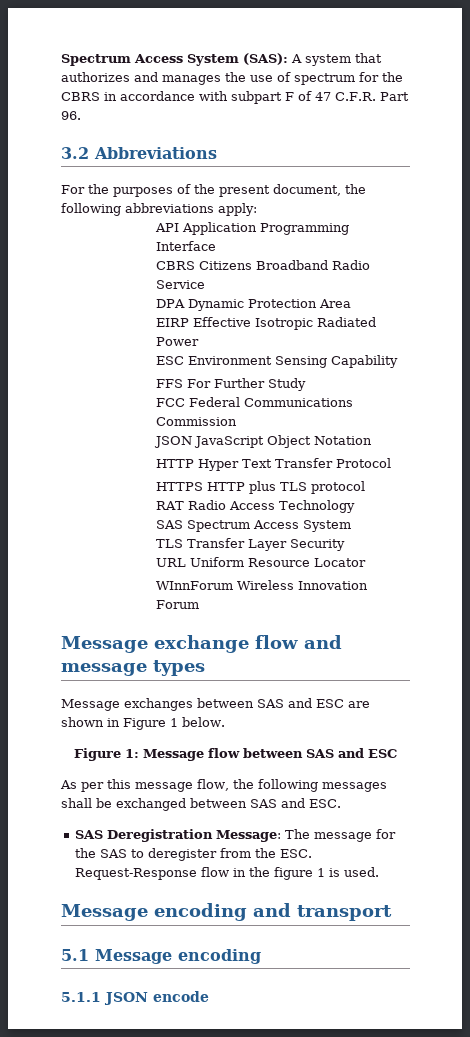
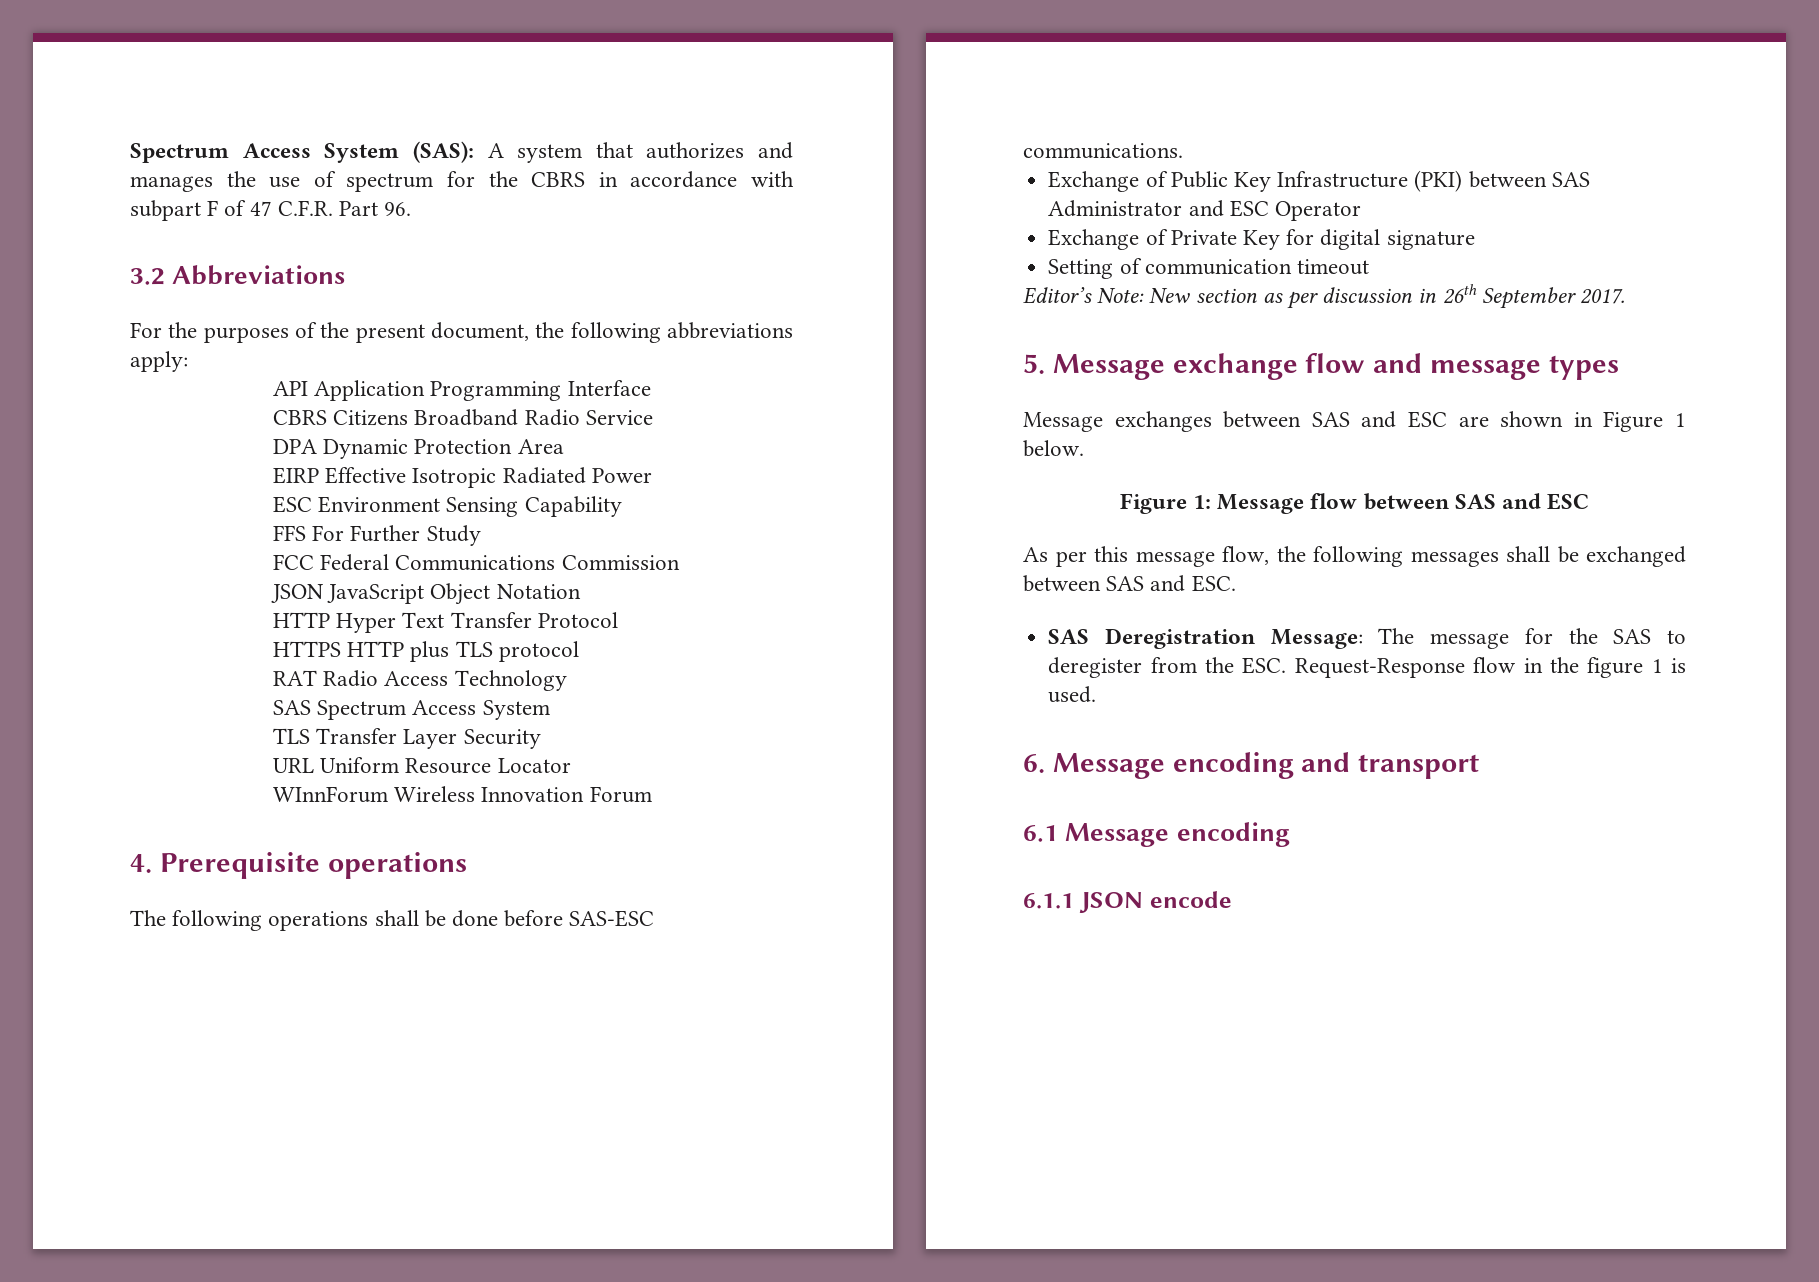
- Message exchange flow and message types
+ 4. Prerequisite operations
+ The following operations shall be done before SAS-ESC communications.
+ Exchange of Public Key Infrastructure (PKI) between SAS Administrator and ESC Operator
+ Exchange of Private Key for digital signature
+ Setting of communication timeout
+ Editor’s Note: New section as per discussion in 26th September 2017.
+ 5. Message exchange flow and message types
- Message encoding and transport
+ 6. Message encoding and transport
- 5.1 Message encoding
+ 6.1 Message encoding
- 5.1.1 JSON encode
+ 6.1.1 JSON encode

